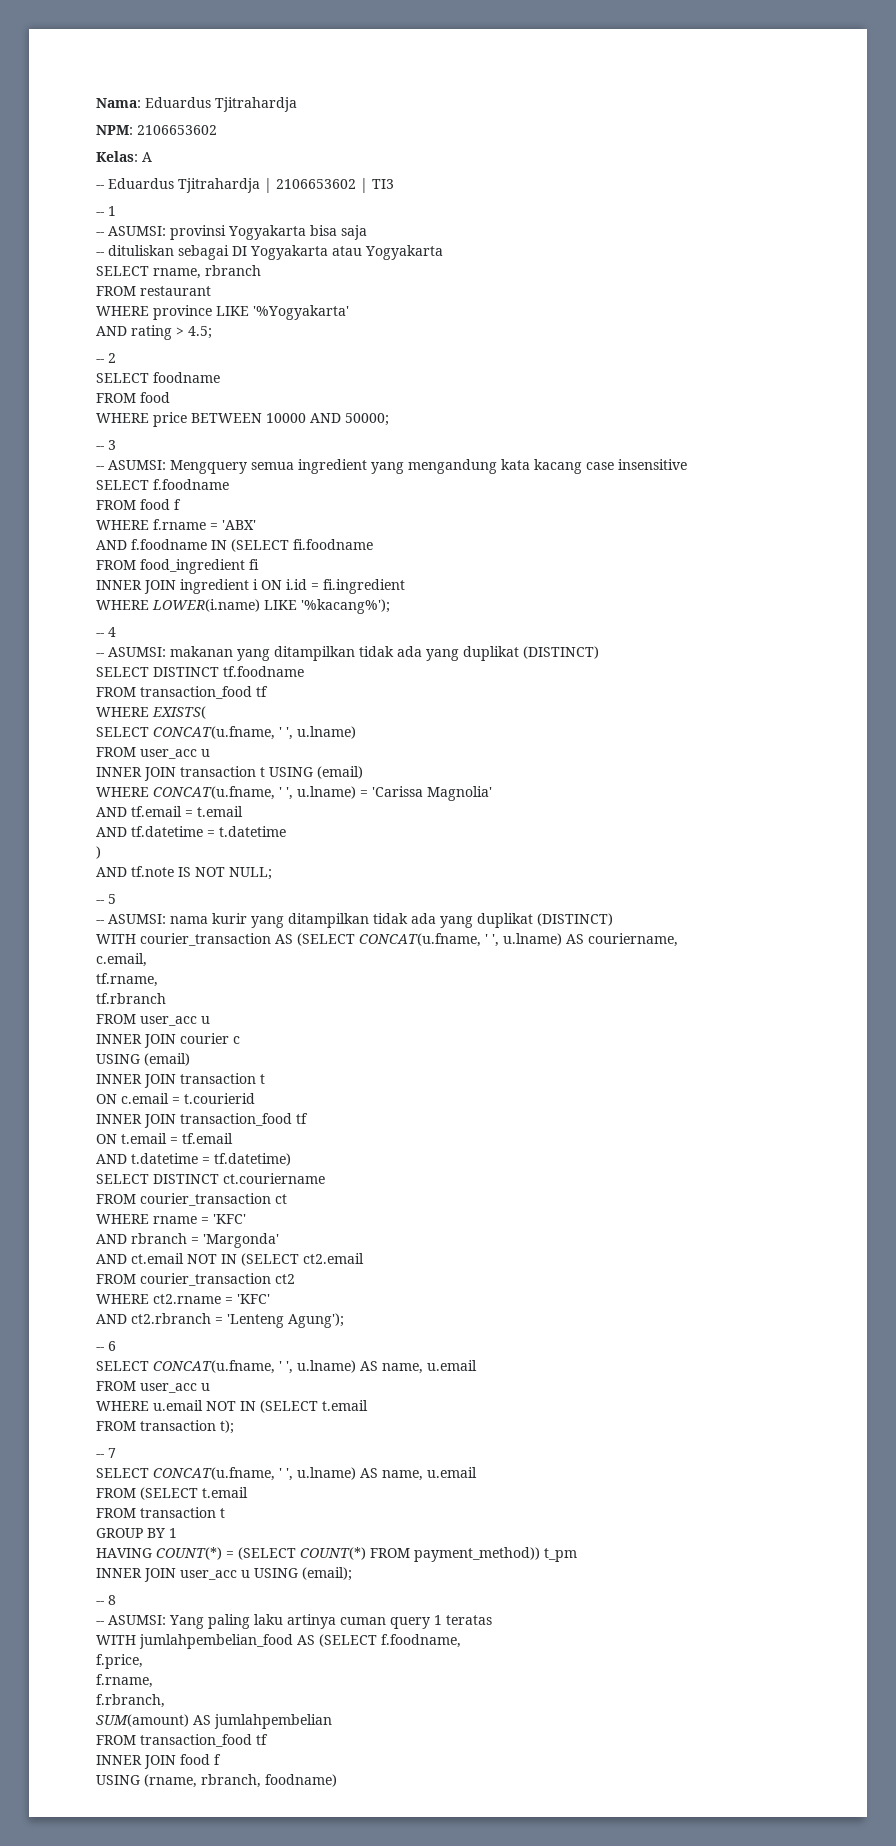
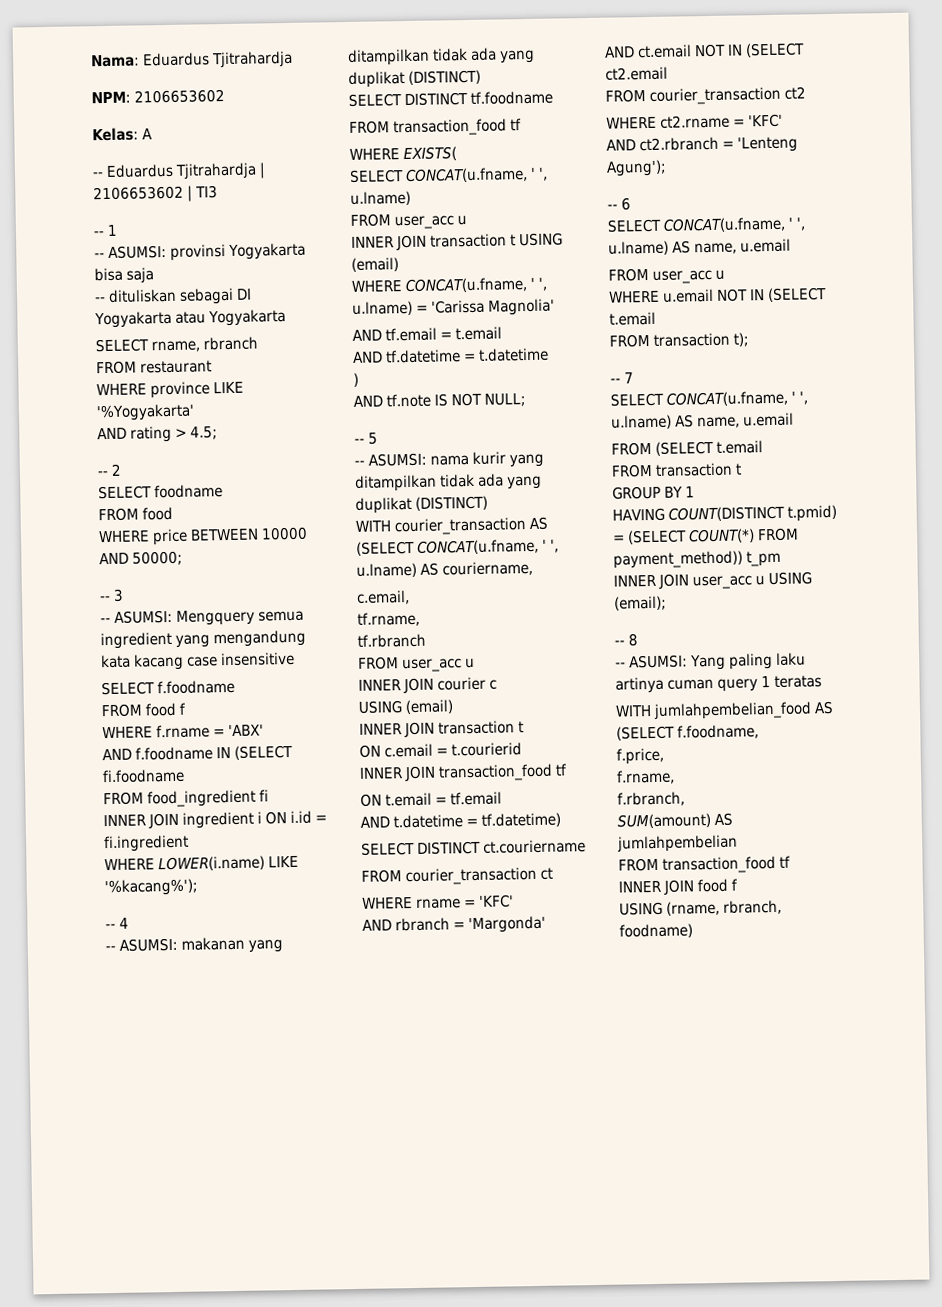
- HAVING COUNT(*) = (SELECT COUNT(*) FROM payment_method)) t_pm
+ HAVING COUNT(DISTINCT t.pmid) = (SELECT COUNT(*) FROM payment_method)) t_pm

